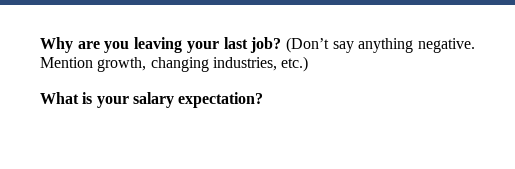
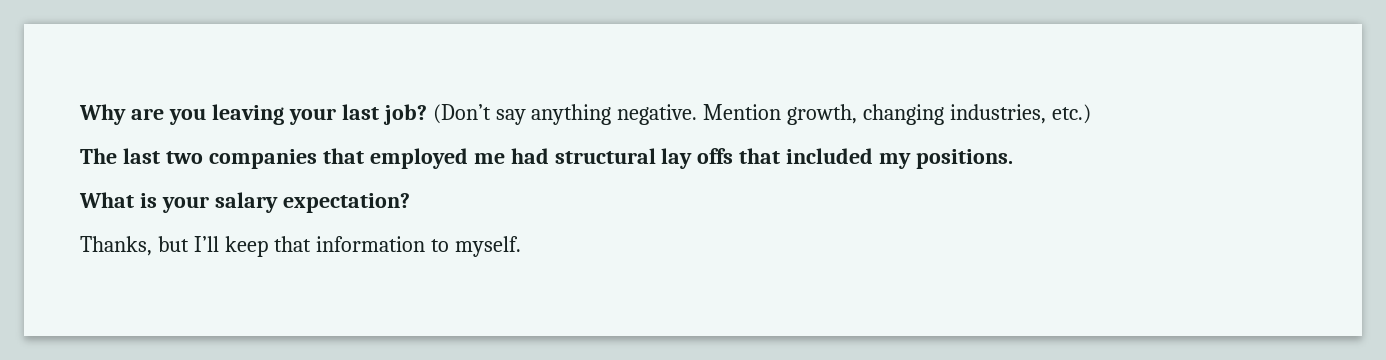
+ The last two companies that employed me had structural lay offs that included my positions.
+ Thanks, but I’ll keep that information to myself.

